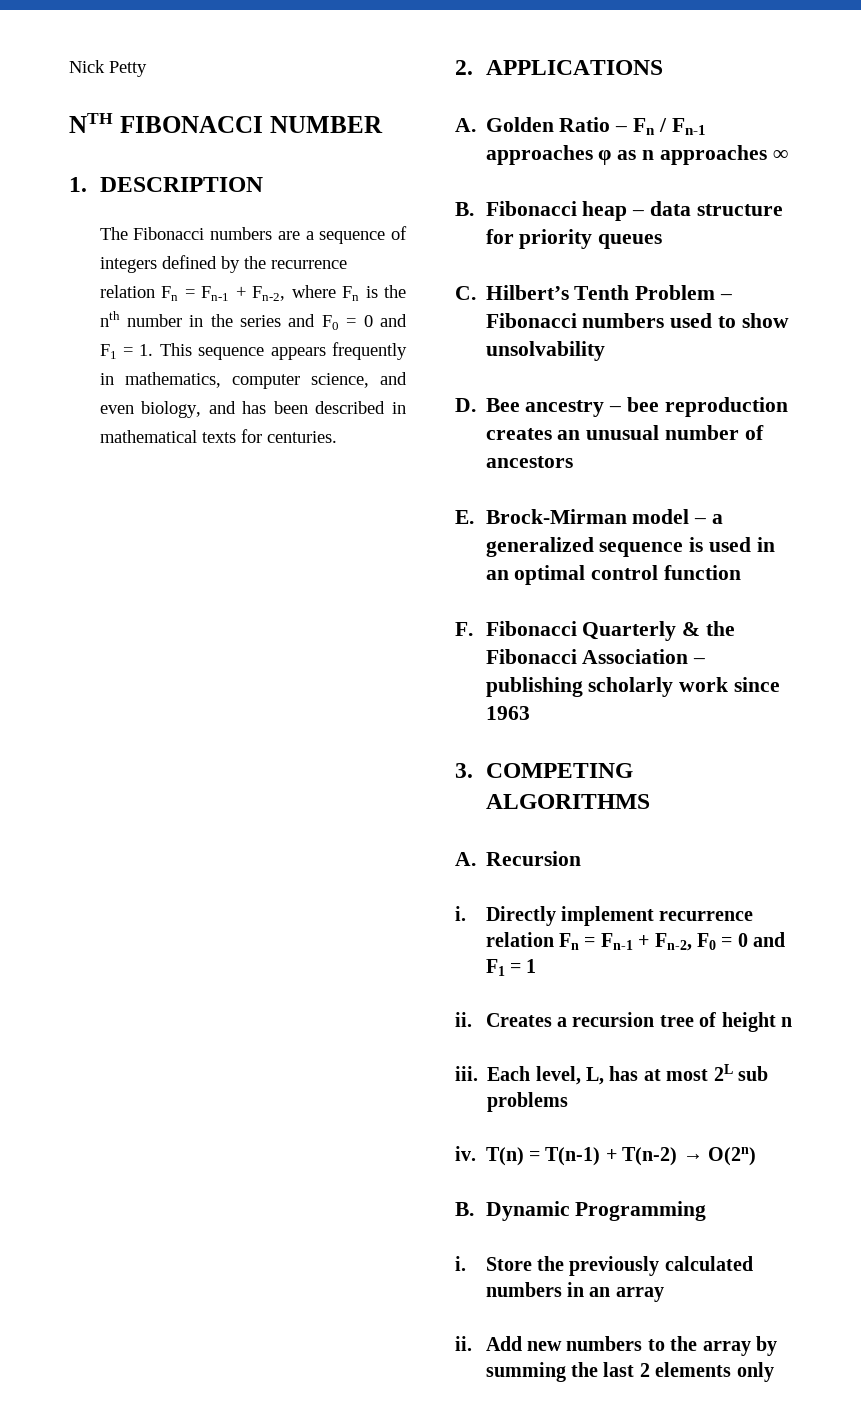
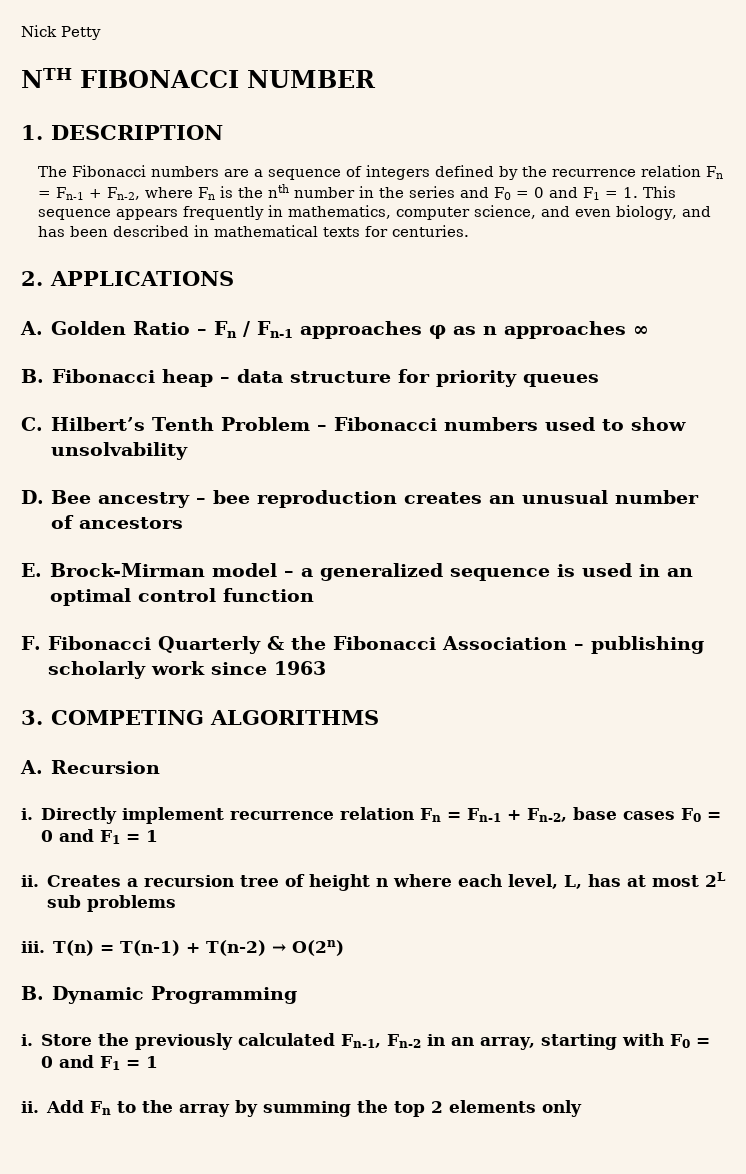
- Directly implement recurrence relation Fn = Fn-1 + Fn-2, F0 = 0 and F1 = 1
+ Directly implement recurrence relation Fn = Fn-1 + Fn-2, base cases F0 = 0 and F1 = 1
- Creates a recursion tree of height n
- iii. Each level, L, has at most 2L sub problems
+ Creates a recursion tree of height n where each level, L, has at most 2L sub problems
- iv.
+ iii.
- Store the previously calculated numbers in an array
+ Store the previously calculated Fn-1, Fn-2 in an array, starting with F0 = 0 and F1 = 1
- Add new numbers to the array by summing the last 2 elements only
+ Add Fn to the array by summing the top 2 elements only

